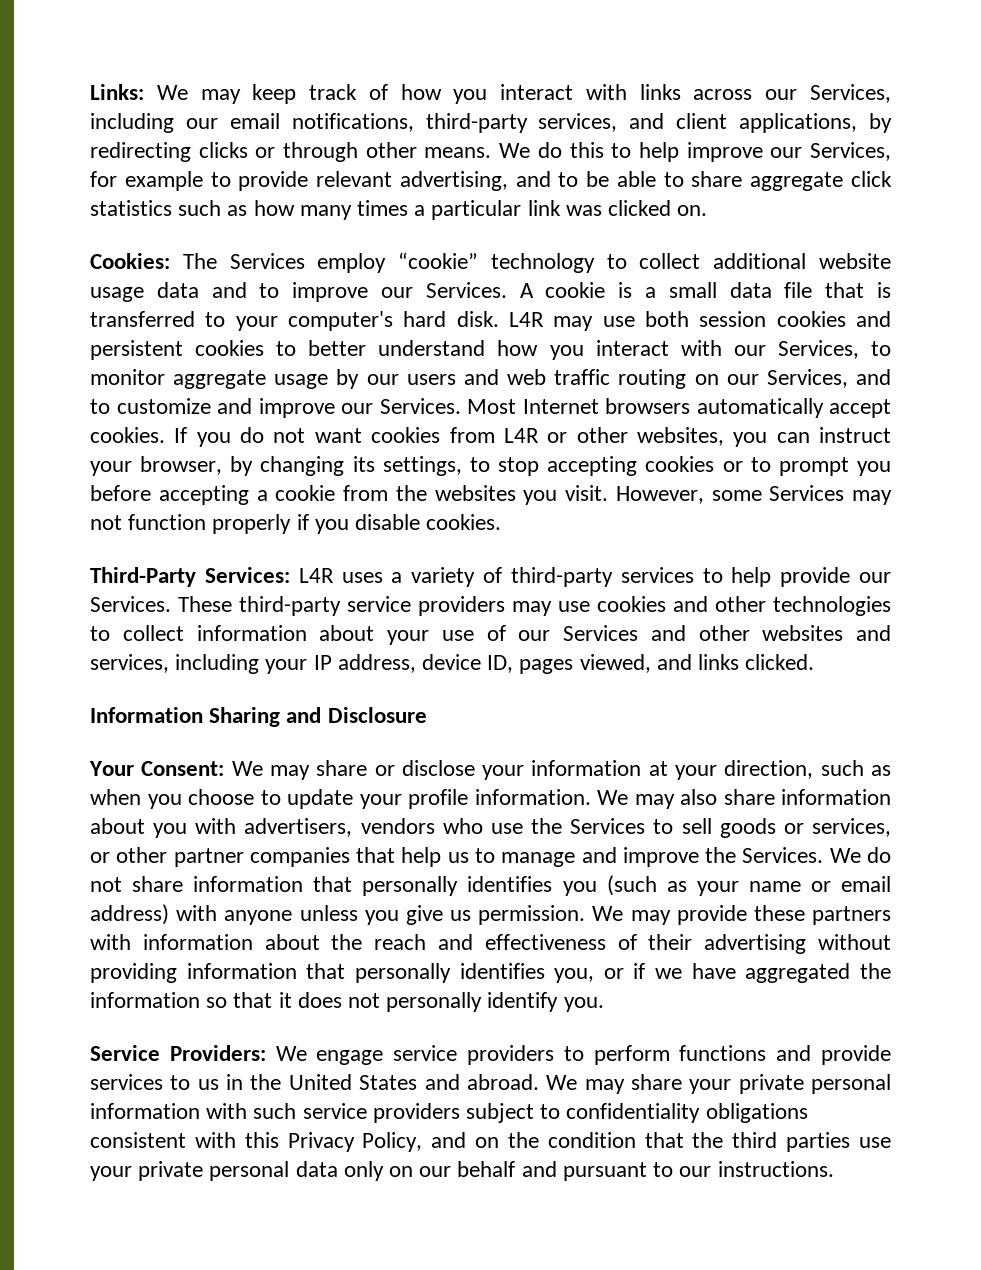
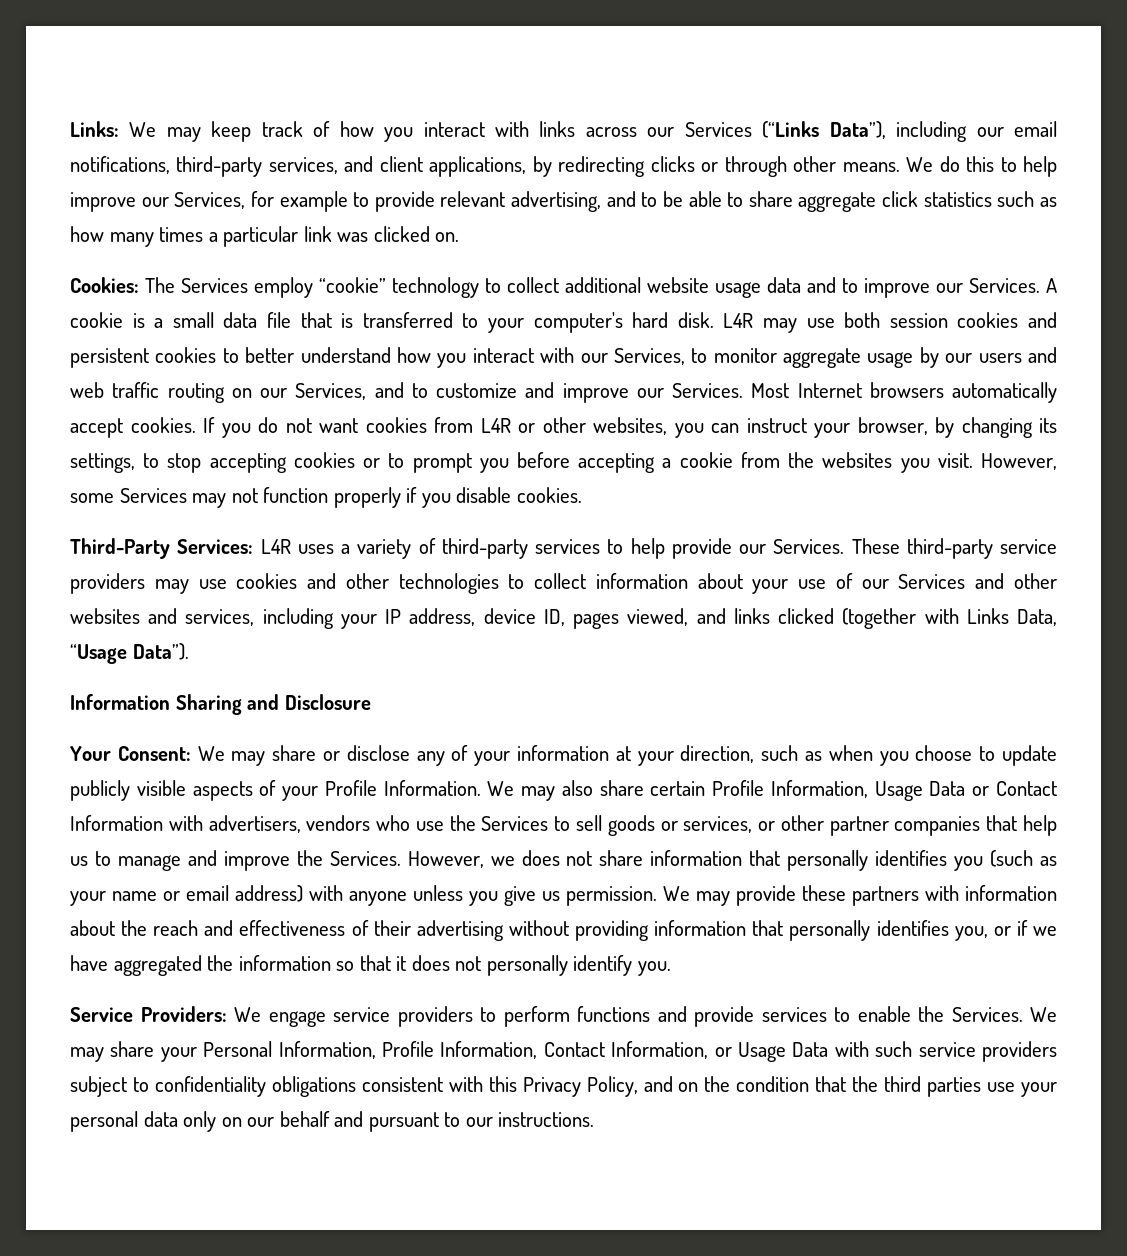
- Links: We may keep track of how you interact with links across our Services, including our email notifications, third-party services, and client applications, by redirecting clicks or through other means.
+ Links: We may keep track of how you interact with links across our Services (“Links Data”), including our email notifications, third-party services, and client applications, by redirecting clicks or through other means.
- These third-party service providers may use cookies and other technologies to collect information about your use of our Services and other websites and services, including your IP address, device ID, pages viewed, and links clicked.
+ These third-party service providers may use cookies and other technologies to collect information about your use of our Services and other websites and services, including your IP address, device ID, pages viewed, and links clicked (together with Links Data, “Usage Data”).
- Your Consent: We may share or disclose your information at your direction, such as when you choose to update your profile information. We may also share information about you with advertisers, vendors who use the Services to sell goods or services, or other partner companies that help us to manage and improve the Services.
+ Your Consent: We may share or disclose any of your information at your direction, such as when you choose to update publicly visible aspects of your Profile Information. We may also share certain Profile Information, Usage Data or Contact Information with advertisers, vendors who use the Services to sell goods or services, or other partner companies that help us to manage and improve the Services.
- We do not share information that personally identifies you (such as your name or email address) with anyone unless you give us permission.
+ However, we does not share information that personally identifies you (such as your name or email address) with anyone unless you give us permission.
- Service Providers: We engage service providers to perform functions and provide services to us in the United States and abroad. We may share your private personal information with such service providers subject to confidentiality obligations consistent with this Privacy Policy, and on the condition that the third parties use your private personal data only on our behalf and pursuant to our instructions.
+ Service Providers: We engage service providers to perform functions and provide services to enable the Services. We may share your Personal Information, Profile Information, Contact Information, or Usage Data with such service providers subject to confidentiality obligations consistent with this Privacy Policy, and on the condition that the third parties use your personal data only on our behalf and pursuant to our instructions.

